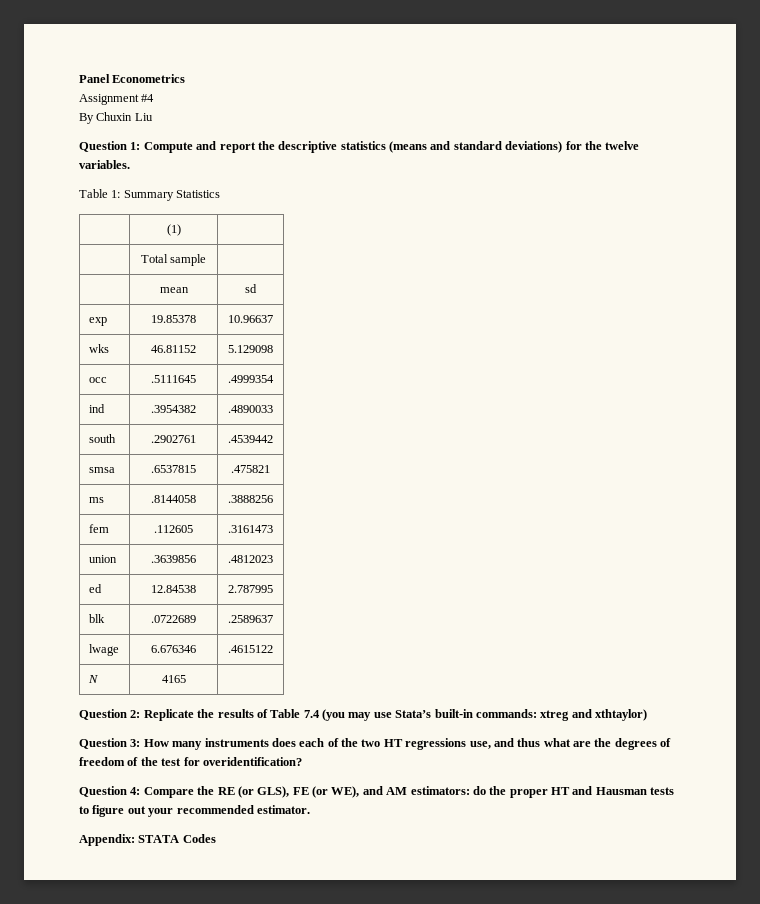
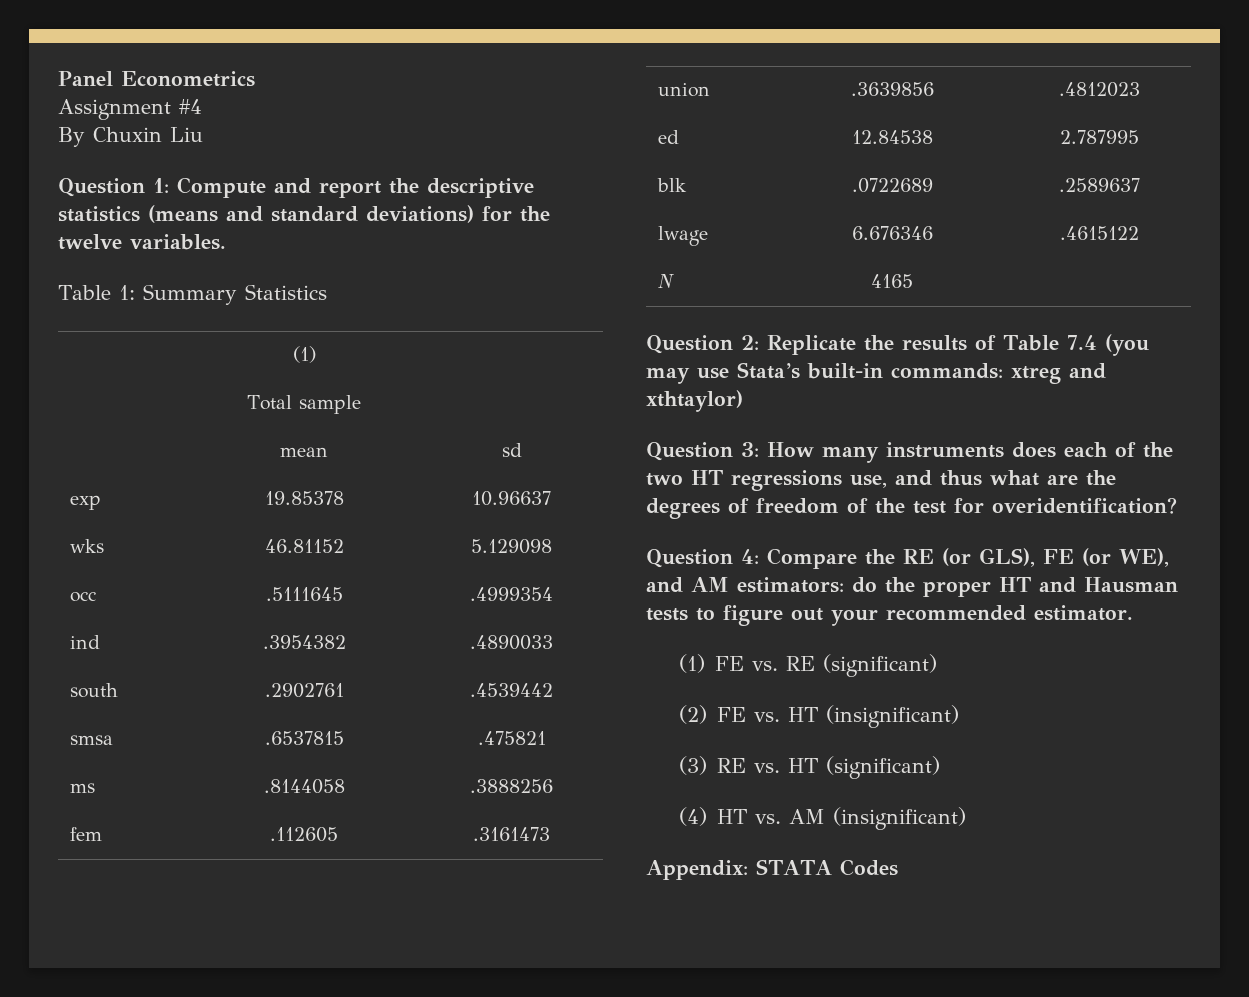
+ (1) FE vs. RE (significant)
+ (2) FE vs. HT (insignificant)
+ (3) RE vs. HT (significant)
+ (4) HT vs. AM (insignificant)

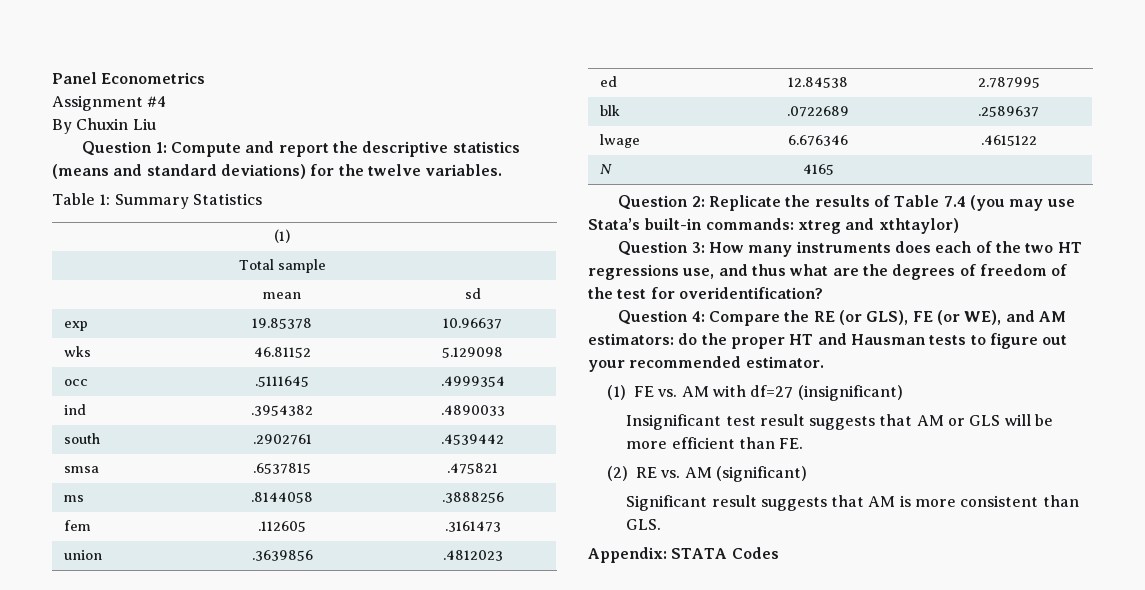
- (1) FE vs. RE (significant)
- (2) FE vs. HT (insignificant)
- (3) RE vs. HT (significant)
- (4) HT vs. AM (insignificant)
+ (1) FE vs. AM with df=27 (insignificant)
+ Insignificant test result suggests that AM or GLS will be more efficient than FE.
+ (2) RE vs. AM (significant)
+ Significant result suggests that AM is more consistent than GLS.

